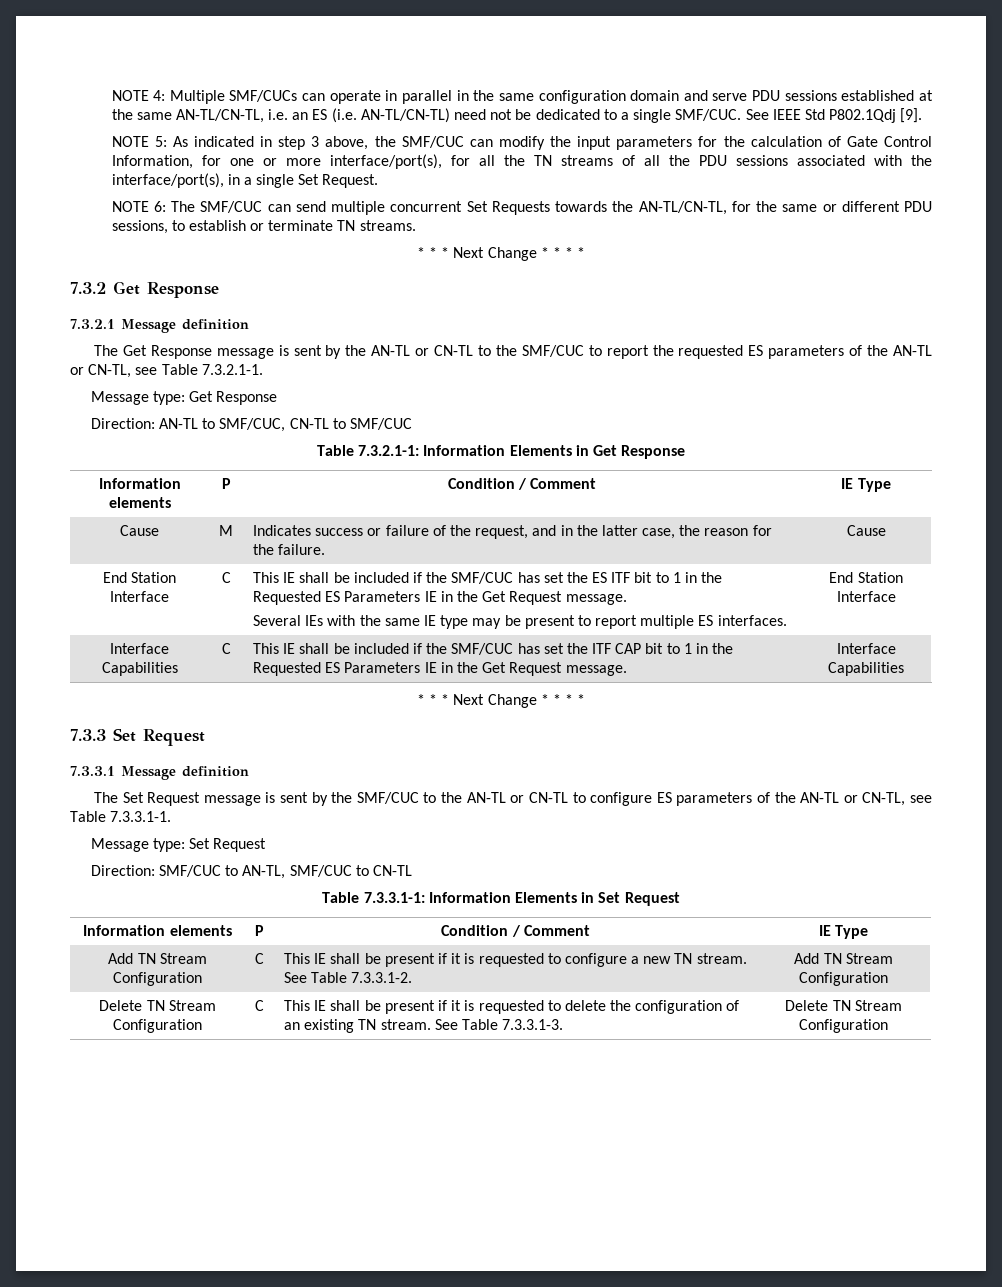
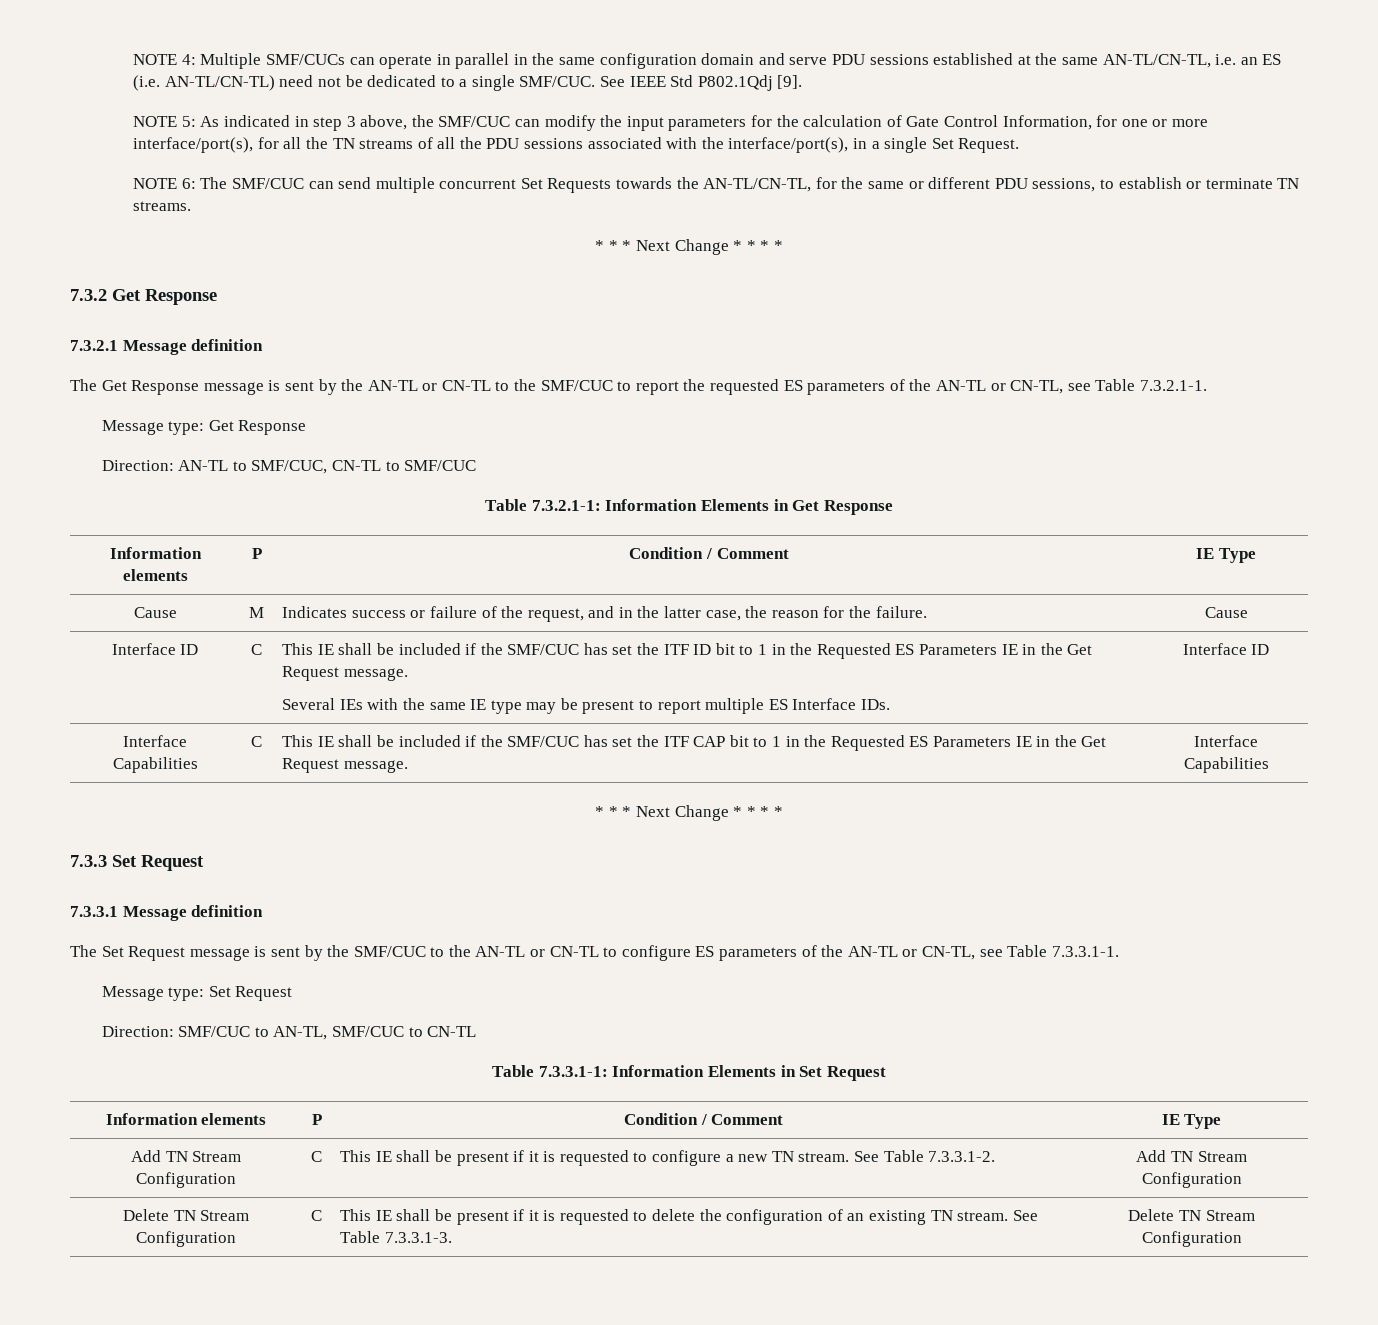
  Cause | M | Indicates success or failure of the request, and in the latter case, the reason for the failure. | Cause
- End Station Interface
+ Interface ID
- This IE shall be included if the SMF/CUC has set the ES ITF bit to 1 in the Requested ES Parameters IE in the Get Request message.
+ This IE shall be included if the SMF/CUC has set the ITF ID bit to 1 in the Requested ES Parameters IE in the Get Request message.
- Several IEs with the same IE type may be present to report multiple ES interfaces. | End Station Interface
+ Several IEs with the same IE type may be present to report multiple ES Interface IDs. | Interface ID

